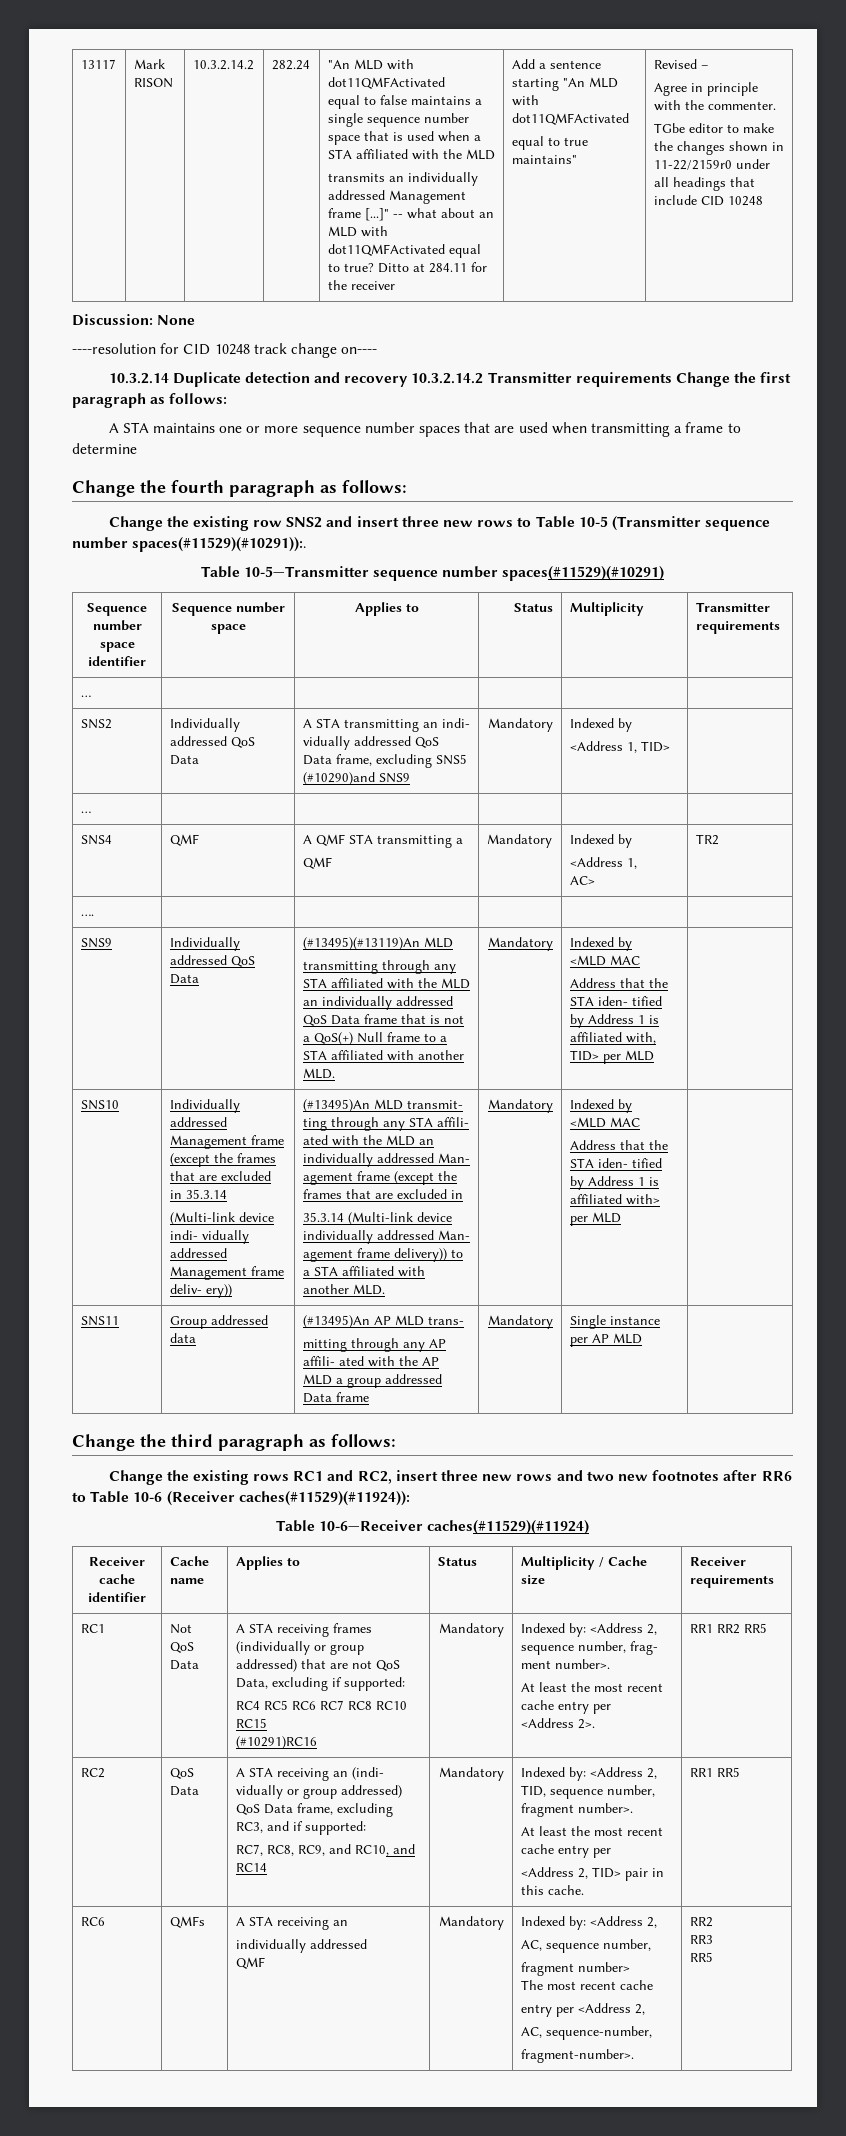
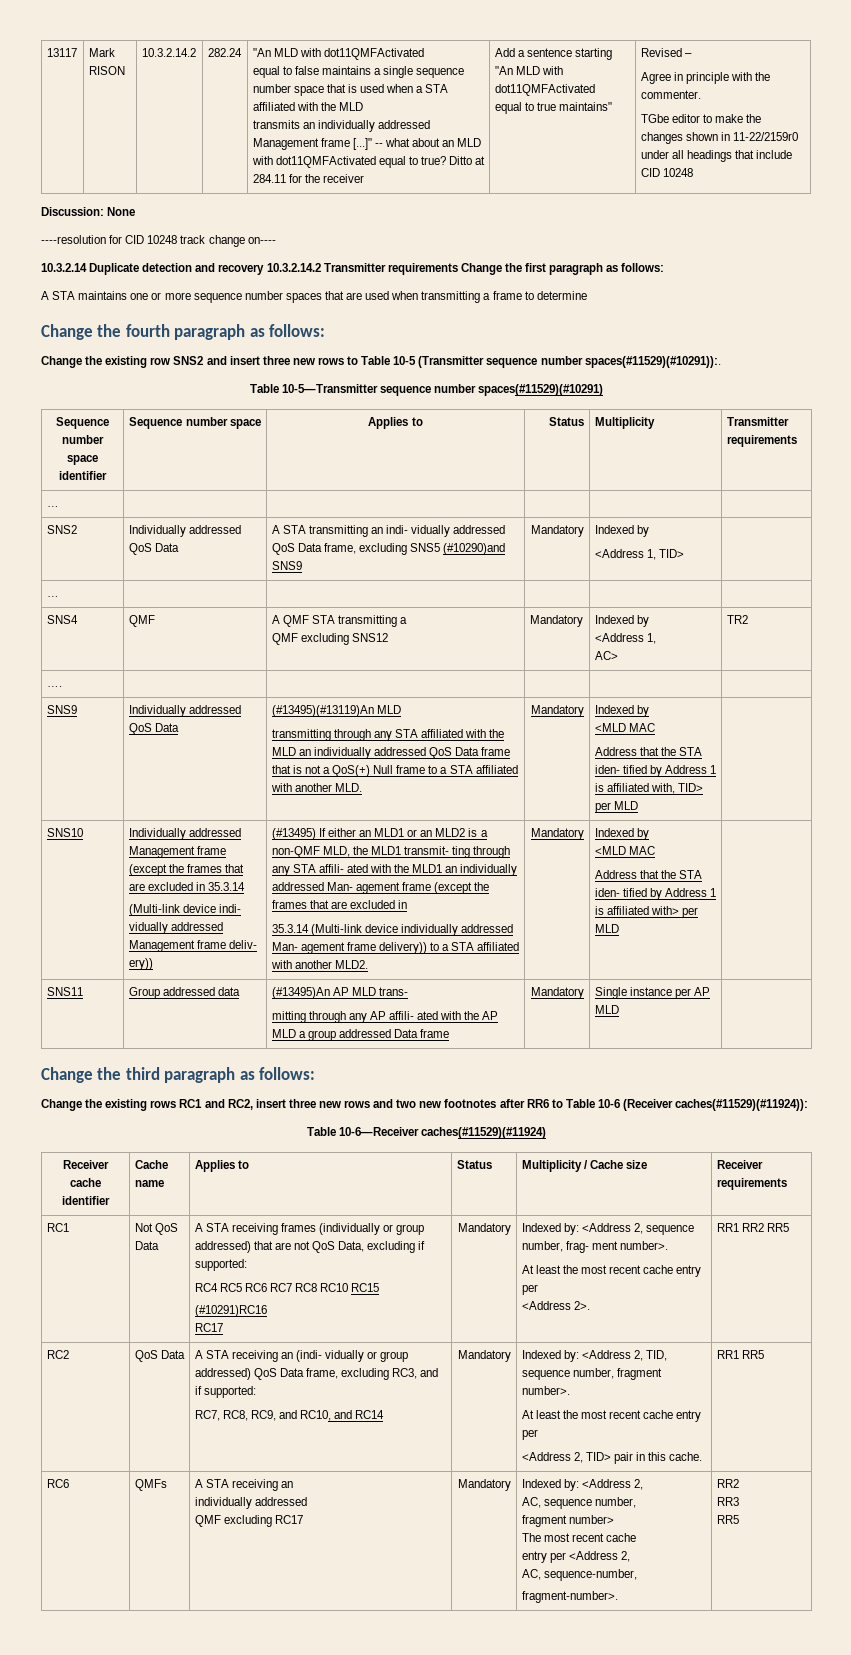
  SNS4 | QMF | A QMF STA transmitting a
- QMF | Mandatory | Indexed by
+ QMF excluding SNS12 | Mandatory | Indexed by
- (#13495)An MLD transmit- ting through any STA affili- ated with the MLD an individually addressed Man- agement frame (except the frames that are excluded in
+ (#13495) If either an MLD1 or an MLD2 is a non-QMF MLD, the MLD1 transmit- ting through any STA affili- ated with the MLD1 an individually addressed Man- agement frame (except the frames that are excluded in
- 35.3.14 (Multi-link device individually addressed Man- agement frame delivery)) to a STA affiliated with another MLD.
+ 35.3.14 (Multi-link device individually addressed Man- agement frame delivery)) to a STA affiliated with another MLD2.
  (#10291)RC16
+ RC17
  RC6 | QMFs | A STA receiving an
  individually addressed
- QMF | Mandatory | Indexed by: <Address 2,
+ QMF excluding RC17 | Mandatory | Indexed by: <Address 2,

